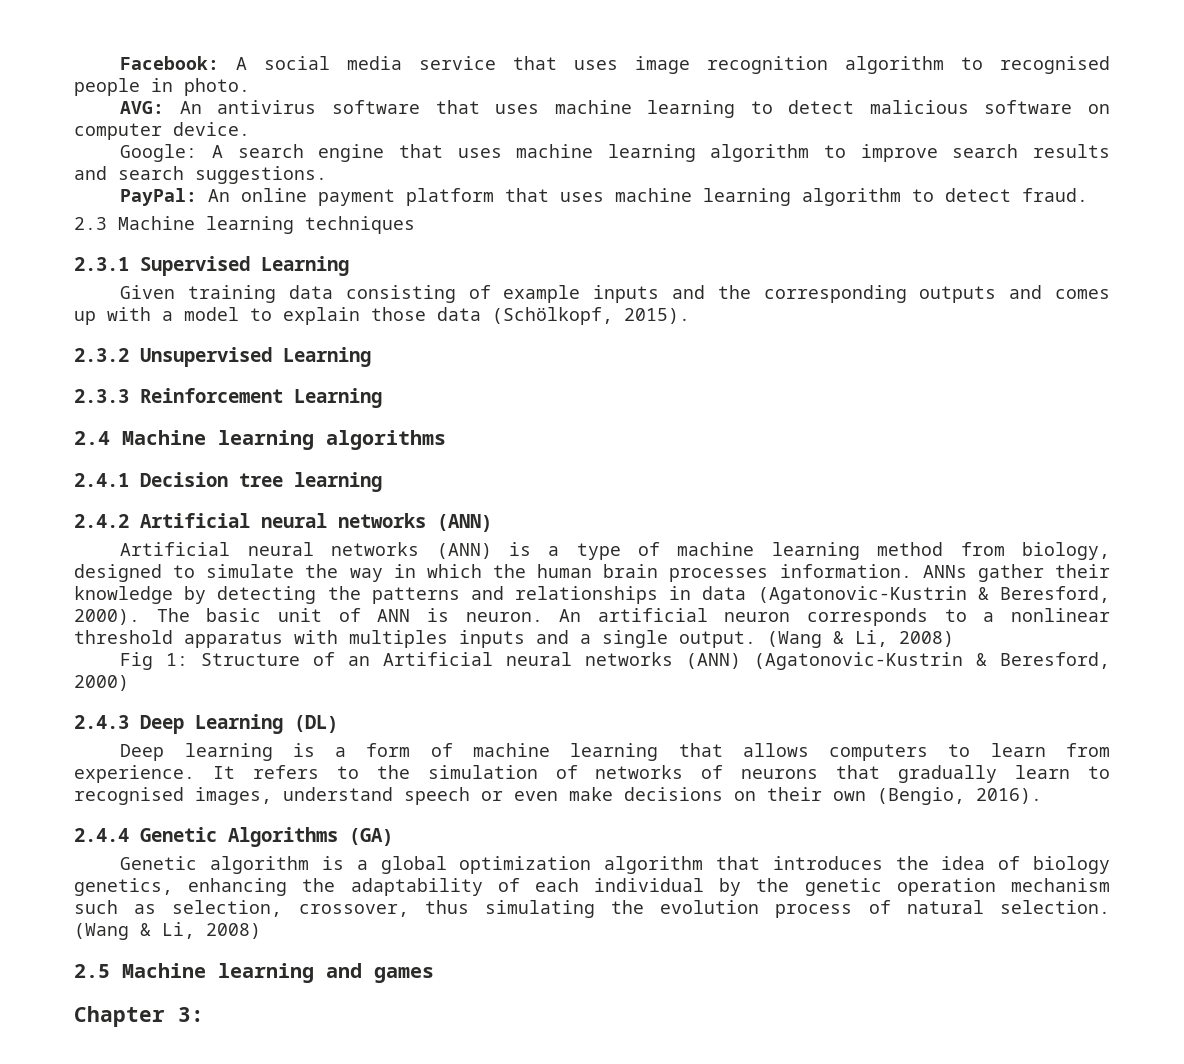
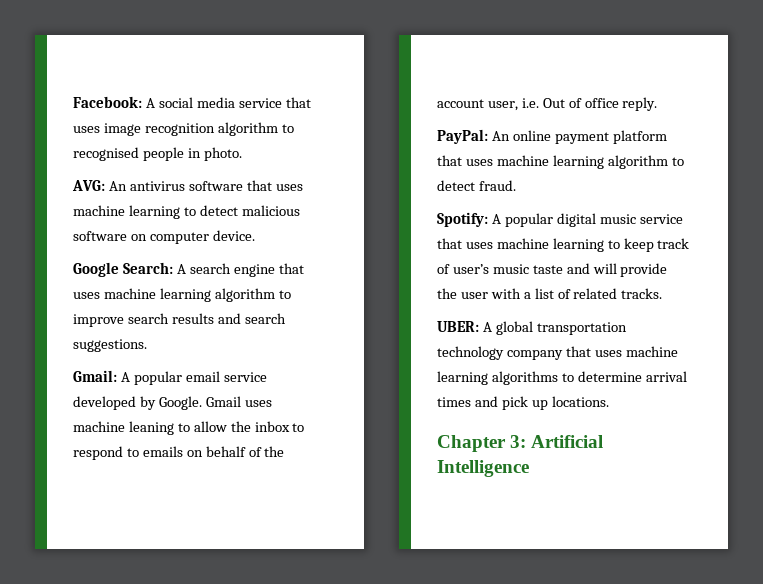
- Google: A search engine that uses machine learning algorithm to improve search results and search suggestions.
+ Google Search: A search engine that uses machine learning algorithm to improve search results and search suggestions.
+ Gmail: A popular email service developed by Google. Gmail uses machine leaning to allow the inbox to respond to emails on behalf of the account user, i.e. Out of office reply.
- 2.3 Machine learning techniques
- 2.3.1 Supervised Learning
- Given training data consisting of example inputs and the corresponding outputs and comes up with a model to explain those data (Schölkopf, 2015).
- 2.3.2 Unsupervised Learning
- 2.3.3 Reinforcement Learning
- 2.4 Machine learning algorithms
- 2.4.1 Decision tree learning
- 2.4.2 Artificial neural networks (ANN)
- Artificial neural networks (ANN) is a type of machine learning method from biology, designed to simulate the way in which the human brain processes information. ANNs gather their knowledge by detecting the patterns and relationships in data (Agatonovic-Kustrin & Beresford, 2000). The basic unit of ANN is neuron. An artificial neuron corresponds to a nonlinear threshold apparatus with multiples inputs and a single output. (Wang & Li, 2008)
- Fig 1: Structure of an Artificial neural networks (ANN) (Agatonovic-Kustrin & Beresford, 2000)
- 2.4.3 Deep Learning (DL)
- Deep learning is a form of machine learning that allows computers to learn from experience. It refers to the simulation of networks of neurons that gradually learn to recognised images, understand speech or even make decisions on their own (Bengio, 2016).
- 2.4.4 Genetic Algorithms (GA)
- Genetic algorithm is a global optimization algorithm that introduces the idea of biology genetics, enhancing the adaptability of each individual by the genetic operation mechanism such as selection, crossover, thus simulating the evolution process of natural selection. (Wang & Li, 2008)
- 2.5 Machine learning and games
+ Spotify: A popular digital music service that uses machine learning to keep track of user’s music taste and will provide the user with a list of related tracks.
+ UBER: A global transportation technology company that uses machine learning algorithms to determine arrival times and pick up locations.
- Chapter 3:
+ Chapter 3: Artificial Intelligence

